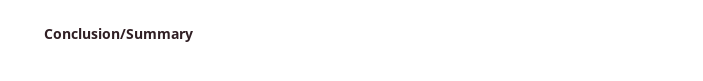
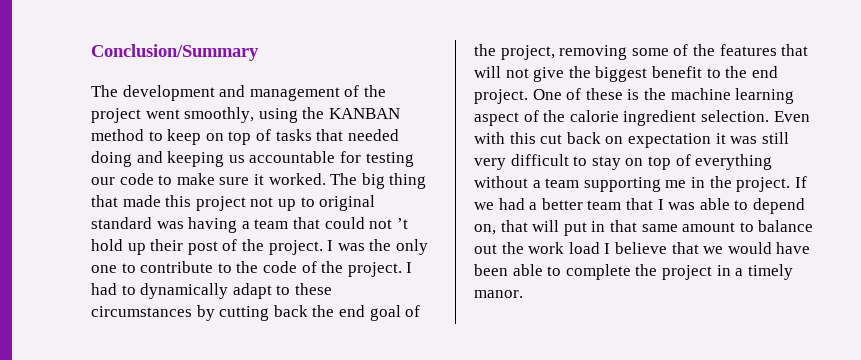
+ The development and management of the project went smoothly, using the KANBAN method to keep on top of tasks that needed doing and keeping us accountable for testing our code to make sure it worked. The big thing that made this project not up to original standard was having a team that could not ’t hold up their post of the project. I was the only one to contribute to the code of the project. I had to dynamically adapt to these circumstances by cutting back the end goal of the project, removing some of the features that will not give the biggest benefit to the end project. One of these is the machine learning aspect of the calorie ingredient selection. Even with this cut back on expectation it was still very difficult to stay on top of everything without a team supporting me in the project. If we had a better team that I was able to depend on, that will put in that same amount to balance out the work load I believe that we would have been able to complete the project in a timely manor.

